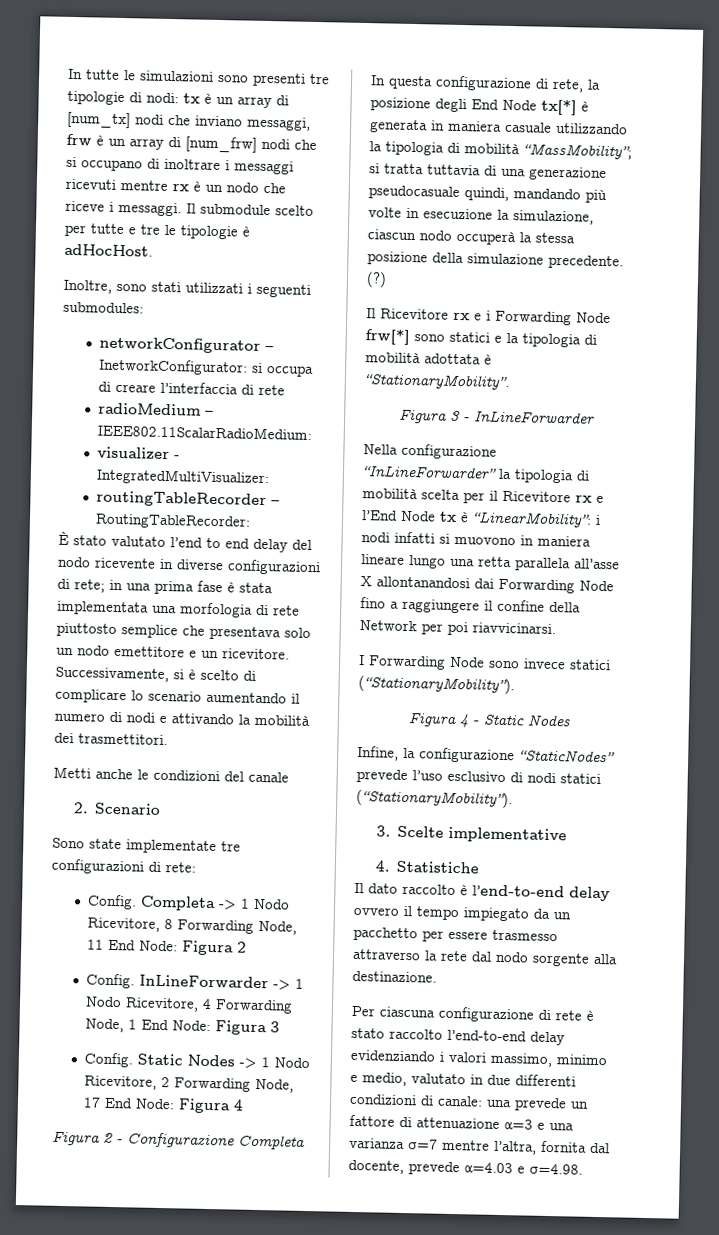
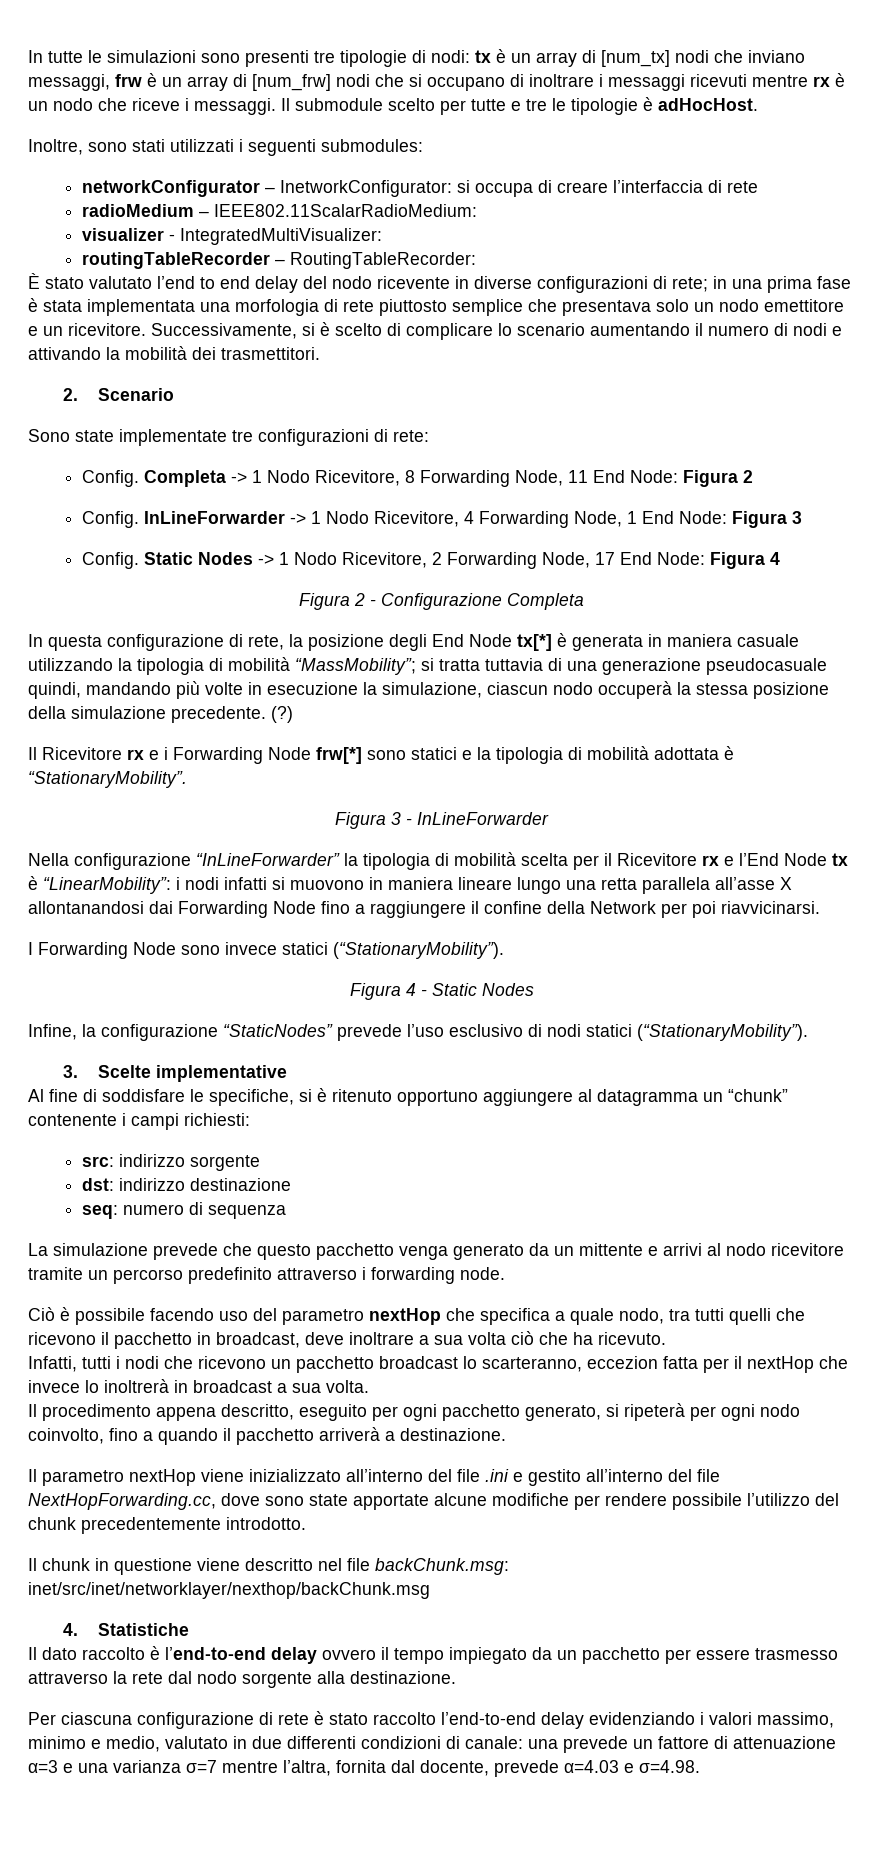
- Metti anche le condizioni del canale
+ Al fine di soddisfare le specifiche, si è ritenuto opportuno aggiungere al datagramma un “chunk” contenente i campi richiesti:
+ src: indirizzo sorgente
+ dst: indirizzo destinazione
+ seq: numero di sequenza
+ La simulazione prevede che questo pacchetto venga generato da un mittente e arrivi al nodo ricevitore tramite un percorso predefinito attraverso i forwarding node.
+ Ciò è possibile facendo uso del parametro nextHop che specifica a quale nodo, tra tutti quelli che ricevono il pacchetto in broadcast, deve inoltrare a sua volta ciò che ha ricevuto.
+ Infatti, tutti i nodi che ricevono un pacchetto broadcast lo scarteranno, eccezion fatta per il nextHop che invece lo inoltrerà in broadcast a sua volta.
+ Il procedimento appena descritto, eseguito per ogni pacchetto generato, si ripeterà per ogni nodo coinvolto, fino a quando il pacchetto arriverà a destinazione.
+ Il parametro nextHop viene inizializzato all’interno del file .ini e gestito all’interno del file NextHopForwarding.cc, dove sono state apportate alcune modifiche per rendere possibile l’utilizzo del chunk precedentemente introdotto.
+ Il chunk in questione viene descritto nel file backChunk.msg: inet/src/inet/networklayer/nexthop/backChunk.msg

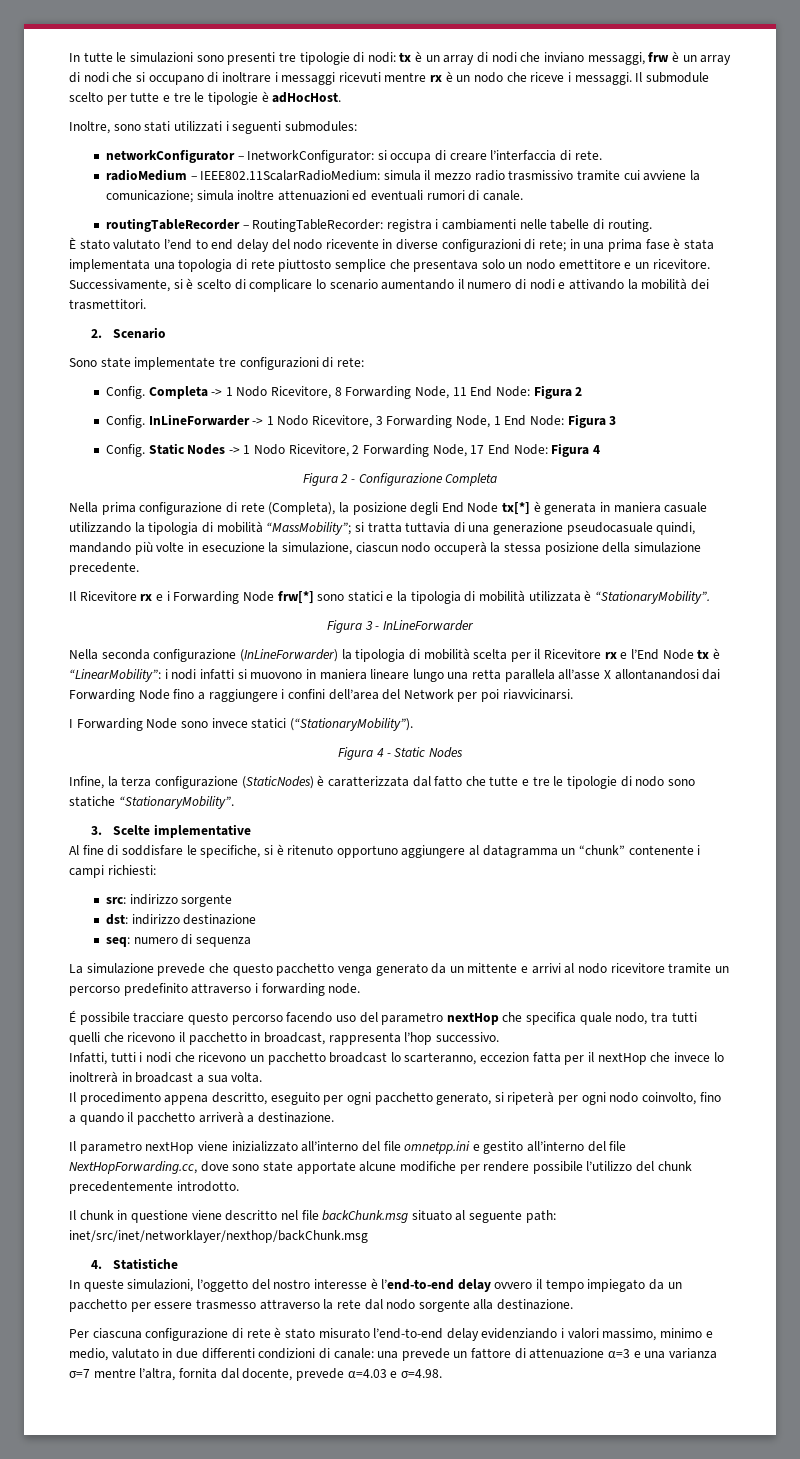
- In tutte le simulazioni sono presenti tre tipologie di nodi: tx è un array di [num_tx] nodi che inviano messaggi, frw è un array di [num_frw] nodi che si occupano di inoltrare i messaggi ricevuti mentre rx è un nodo che riceve i messaggi.
+ In tutte le simulazioni sono presenti tre tipologie di nodi: tx è un array di nodi che inviano messaggi, frw è un array di nodi che si occupano di inoltrare i messaggi ricevuti mentre rx è un nodo che riceve i messaggi.
- networkConfigurator – InetworkConfigurator: si occupa di creare l’interfaccia di rete
+ networkConfigurator – InetworkConfigurator: si occupa di creare l’interfaccia di rete.
- radioMedium – IEEE802.11ScalarRadioMedium:
- visualizer - IntegratedMultiVisualizer:
- routingTableRecorder – RoutingTableRecorder:
+ radioMedium – IEEE802.11ScalarRadioMedium: simula il mezzo radio trasmissivo tramite cui avviene la comunicazione; simula inoltre attenuazioni ed eventuali rumori di canale.
+ routingTableRecorder – RoutingTableRecorder: registra i cambiamenti nelle tabelle di routing.
- È stato valutato l’end to end delay del nodo ricevente in diverse configurazioni di rete; in una prima fase è stata implementata una morfologia di rete piuttosto semplice che presentava solo un nodo emettitore e un ricevitore.
+ È stato valutato l’end to end delay del nodo ricevente in diverse configurazioni di rete; in una prima fase è stata implementata una topologia di rete piuttosto semplice che presentava solo un nodo emettitore e un ricevitore.
- InLineForwarder -> 1 Nodo Ricevitore, 4 Forwarding Node, 1 End Node: Figura 3
+ InLineForwarder -> 1 Nodo Ricevitore, 3 Forwarding Node, 1 End Node: Figura 3
- In questa configurazione di rete, la posizione degli End Node tx[*] è generata in maniera casuale utilizzando la tipologia di mobilità “MassMobility”; si tratta tuttavia di una generazione pseudocasuale quindi, mandando più volte in esecuzione la simulazione, ciascun nodo occuperà la stessa posizione della simulazione precedente. (?)
+ Nella prima configurazione di rete (Completa), la posizione degli End Node tx[*] è generata in maniera casuale utilizzando la tipologia di mobilità “MassMobility”; si tratta tuttavia di una generazione pseudocasuale quindi, mandando più volte in esecuzione la simulazione, ciascun nodo occuperà la stessa posizione della simulazione precedente.
- Il Ricevitore rx e i Forwarding Node frw[*] sono statici e la tipologia di mobilità adottata è “StationaryMobility”.
+ Il Ricevitore rx e i Forwarding Node frw[*] sono statici e la tipologia di mobilità utilizzata è “StationaryMobility”.
- Nella configurazione “InLineForwarder” la tipologia di mobilità scelta per il Ricevitore rx e l’End Node tx è “LinearMobility”: i nodi infatti si muovono in maniera lineare lungo una retta parallela all’asse X allontanandosi dai Forwarding Node fino a raggiungere il confine della Network per poi riavvicinarsi.
+ Nella seconda configurazione (InLineForwarder) la tipologia di mobilità scelta per il Ricevitore rx e l’End Node tx è “LinearMobility”: i nodi infatti si muovono in maniera lineare lungo una retta parallela all’asse X allontanandosi dai Forwarding Node fino a raggiungere i confini dell’area del Network per poi riavvicinarsi.
- Infine, la configurazione “StaticNodes” prevede l’uso esclusivo di nodi statici (“StationaryMobility”).
+ Infine, la terza configurazione (StaticNodes) è caratterizzata dal fatto che tutte e tre le tipologie di nodo sono statiche “StationaryMobility”.
- Ciò è possibile facendo uso del parametro nextHop che specifica a quale nodo, tra tutti quelli che ricevono il pacchetto in broadcast, deve inoltrare a sua volta ciò che ha ricevuto.
+ É possibile tracciare questo percorso facendo uso del parametro nextHop che specifica quale nodo, tra tutti quelli che ricevono il pacchetto in broadcast, rappresenta l’hop successivo.
- Il parametro nextHop viene inizializzato all’interno del file .ini e gestito all’interno del file NextHopForwarding.cc, dove sono state apportate alcune modifiche per rendere possibile l’utilizzo del chunk precedentemente introdotto.
+ Il parametro nextHop viene inizializzato all’interno del file omnetpp.ini e gestito all’interno del file NextHopForwarding.cc, dove sono state apportate alcune modifiche per rendere possibile l’utilizzo del chunk precedentemente introdotto.
- Il chunk in questione viene descritto nel file backChunk.msg: inet/src/inet/networklayer/nexthop/backChunk.msg
+ Il chunk in questione viene descritto nel file backChunk.msg situato al seguente path: inet/src/inet/networklayer/nexthop/backChunk.msg
  4. Statistiche
- Il dato raccolto è l’end-to-end delay ovvero il tempo impiegato da un pacchetto per essere trasmesso attraverso la rete dal nodo sorgente alla destinazione.
+ In queste simulazioni, l’oggetto del nostro interesse è l’end-to-end delay ovvero il tempo impiegato da un pacchetto per essere trasmesso attraverso la rete dal nodo sorgente alla destinazione.
- Per ciascuna configurazione di rete è stato raccolto l’end-to-end delay evidenziando i valori massimo, minimo e medio, valutato in due differenti condizioni di canale: una prevede un fattore di attenuazione α=3 e una varianza σ=7 mentre l’altra, fornita dal docente, prevede α=4.03 e σ=4.98.
+ Per ciascuna configurazione di rete è stato misurato l’end-to-end delay evidenziando i valori massimo, minimo e medio, valutato in due differenti condizioni di canale: una prevede un fattore di attenuazione α=3 e una varianza σ=7 mentre l’altra, fornita dal docente, prevede α=4.03 e σ=4.98.

